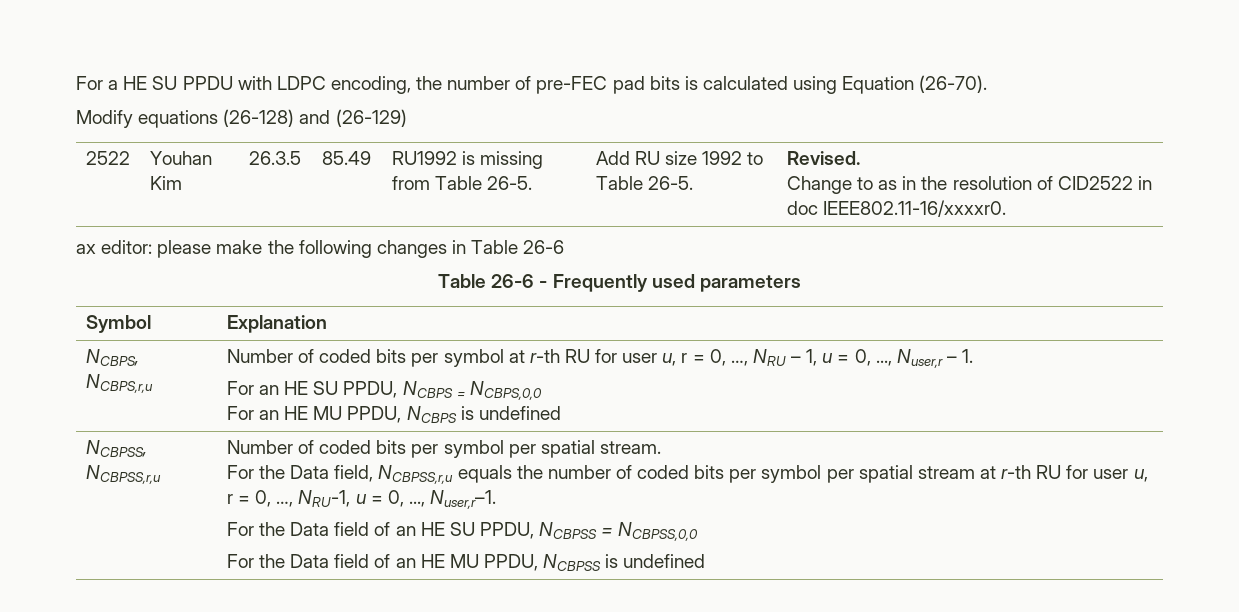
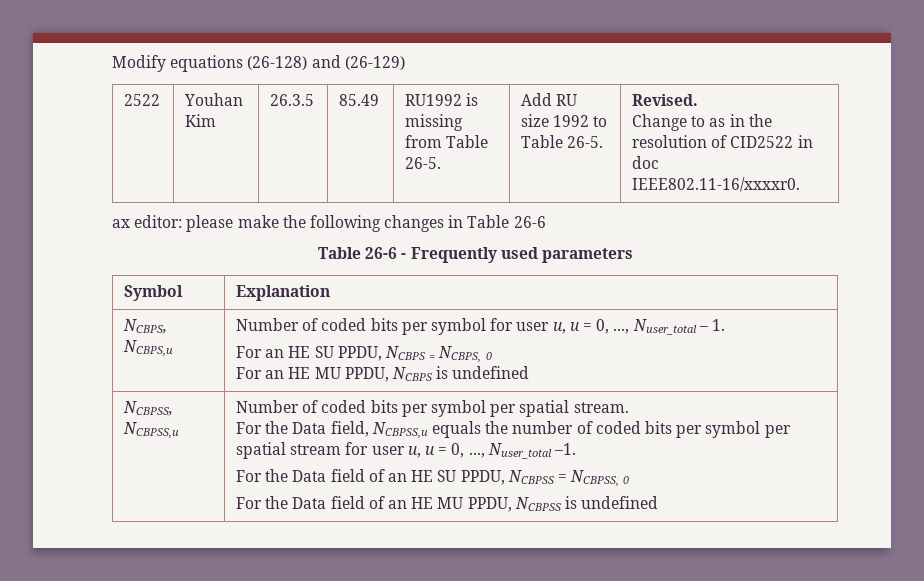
- For a HE SU PPDU with LDPC encoding, the number of pre-FEC pad bits is calculated using Equation (26-70).
- NCBPS, NCBPS,r,u | Number of coded bits per symbol at r-th RU for user u, r = 0, …, NRU – 1, u = 0, ..., Nuser,r – 1.
+ NCBPS, NCBPS,u | Number of coded bits per symbol for user u, u = 0, ..., Nuser_total – 1.
- For an HE SU PPDU, NCBPS = NCBPS,0,0
+ For an HE SU PPDU, NCBPS = NCBPS, 0
- NCBPSS, NCBPSS,r,u
+ NCBPSS, NCBPSS,u
- For the Data field, NCBPSS,r,u equals the number of coded bits per symbol per spatial stream at r-th RU for user u, r = 0, …, NRU-1, u = 0, ..., Nuser,r–1.
+ For the Data field, NCBPSS,u equals the number of coded bits per symbol per spatial stream for user u, u = 0, ..., Nuser_total –1.
- For the Data field of an HE SU PPDU, NCBPSS = NCBPSS,0,0
+ For the Data field of an HE SU PPDU, NCBPSS = NCBPSS, 0

